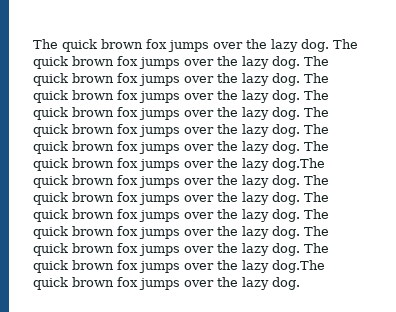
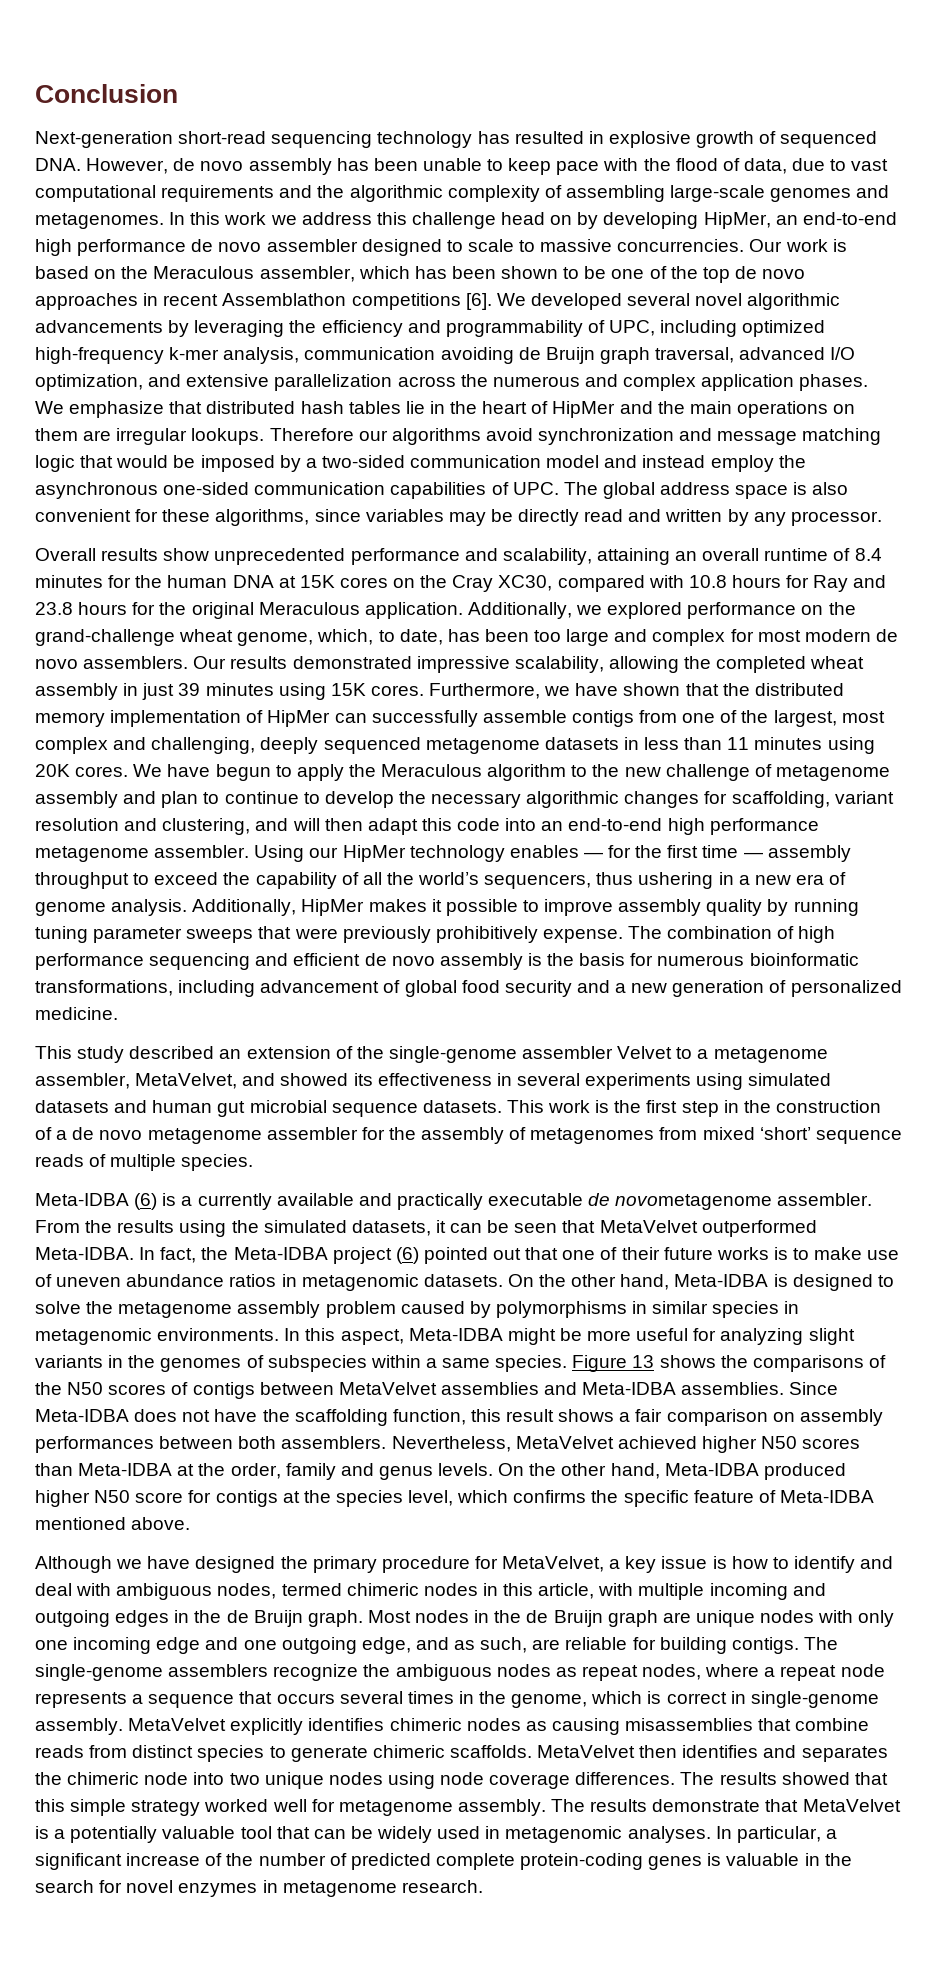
- The quick brown fox jumps over the lazy dog. The quick brown fox jumps over the lazy dog. The quick brown fox jumps over the lazy dog. The quick brown fox jumps over the lazy dog. The quick brown fox jumps over the lazy dog. The quick brown fox jumps over the lazy dog. The quick brown fox jumps over the lazy dog. The quick brown fox jumps over the lazy dog.The quick brown fox jumps over the lazy dog. The quick brown fox jumps over the lazy dog. The quick brown fox jumps over the lazy dog. The quick brown fox jumps over the lazy dog. The quick brown fox jumps over the lazy dog. The quick brown fox jumps over the lazy dog.The quick brown fox jumps over the lazy dog.
+ Conclusion
+ Next-generation short-read sequencing technology has resulted in explosive growth of sequenced DNA. However, de novo assembly has been unable to keep pace with the flood of data, due to vast computational requirements and the algorithmic complexity of assembling large-scale genomes and metagenomes. In this work we address this challenge head on by developing HipMer, an end-to-end high performance de novo assembler designed to scale to massive concurrencies. Our work is based on the Meraculous assembler, which has been shown to be one of the top de novo approaches in recent Assemblathon competitions [6]. We developed several novel algorithmic advancements by leveraging the efficiency and programmability of UPC, including optimized high-frequency k-mer analysis, communication avoiding de Bruijn graph traversal, advanced I/O optimization, and extensive parallelization across the numerous and complex application phases. We emphasize that distributed hash tables lie in the heart of HipMer and the main operations on them are irregular lookups. Therefore our algorithms avoid synchronization and message matching logic that would be imposed by a two-sided communication model and instead employ the asynchronous one-sided communication capabilities of UPC. The global address space is also convenient for these algorithms, since variables may be directly read and written by any processor.
+ Overall results show unprecedented performance and scalability, attaining an overall runtime of 8.4 minutes for the human DNA at 15K cores on the Cray XC30, compared with 10.8 hours for Ray and 23.8 hours for the original Meraculous application. Additionally, we explored performance on the grand-challenge wheat genome, which, to date, has been too large and complex for most modern de novo assemblers. Our results demonstrated impressive scalability, allowing the completed wheat assembly in just 39 minutes using 15K cores. Furthermore, we have shown that the distributed memory implementation of HipMer can successfully assemble contigs from one of the largest, most complex and challenging, deeply sequenced metagenome datasets in less than 11 minutes using 20K cores. We have begun to apply the Meraculous algorithm to the new challenge of metagenome assembly and plan to continue to develop the necessary algorithmic changes for scaffolding, variant resolution and clustering, and will then adapt this code into an end-to-end high performance metagenome assembler. Using our HipMer technology enables — for the first time — assembly throughput to exceed the capability of all the world’s sequencers, thus ushering in a new era of genome analysis. Additionally, HipMer makes it possible to improve assembly quality by running tuning parameter sweeps that were previously prohibitively expense. The combination of high performance sequencing and efficient de novo assembly is the basis for numerous bioinformatic transformations, including advancement of global food security and a new generation of personalized medicine.
+ This study described an extension of the single-genome assembler Velvet to a metagenome assembler, MetaVelvet, and showed its effectiveness in several experiments using simulated datasets and human gut microbial sequence datasets. This work is the first step in the construction of a de novo metagenome assembler for the assembly of metagenomes from mixed ‘short’ sequence reads of multiple species.
+ Meta-IDBA (6) is a currently available and practically executable de novometagenome assembler. From the results using the simulated datasets, it can be seen that MetaVelvet outperformed Meta-IDBA. In fact, the Meta-IDBA project (6) pointed out that one of their future works is to make use of uneven abundance ratios in metagenomic datasets. On the other hand, Meta-IDBA is designed to solve the metagenome assembly problem caused by polymorphisms in similar species in metagenomic environments. In this aspect, Meta-IDBA might be more useful for analyzing slight variants in the genomes of subspecies within a same species. Figure 13 shows the comparisons of the N50 scores of contigs between MetaVelvet assemblies and Meta-IDBA assemblies. Since Meta-IDBA does not have the scaffolding function, this result shows a fair comparison on assembly performances between both assemblers. Nevertheless, MetaVelvet achieved higher N50 scores than Meta-IDBA at the order, family and genus levels. On the other hand, Meta-IDBA produced higher N50 score for contigs at the species level, which confirms the specific feature of Meta-IDBA mentioned above.
+ Although we have designed the primary procedure for MetaVelvet, a key issue is how to identify and deal with ambiguous nodes, termed chimeric nodes in this article, with multiple incoming and outgoing edges in the de Bruijn graph. Most nodes in the de Bruijn graph are unique nodes with only one incoming edge and one outgoing edge, and as such, are reliable for building contigs. The single-genome assemblers recognize the ambiguous nodes as repeat nodes, where a repeat node represents a sequence that occurs several times in the genome, which is correct in single-genome assembly. MetaVelvet explicitly identifies chimeric nodes as causing misassemblies that combine reads from distinct species to generate chimeric scaffolds. MetaVelvet then identifies and separates the chimeric node into two unique nodes using node coverage differences. The results showed that this simple strategy worked well for metagenome assembly. The results demonstrate that MetaVelvet is a potentially valuable tool that can be widely used in metagenomic analyses. In particular, a significant increase of the number of predicted complete protein-coding genes is valuable in the search for novel enzymes in metagenome research.

